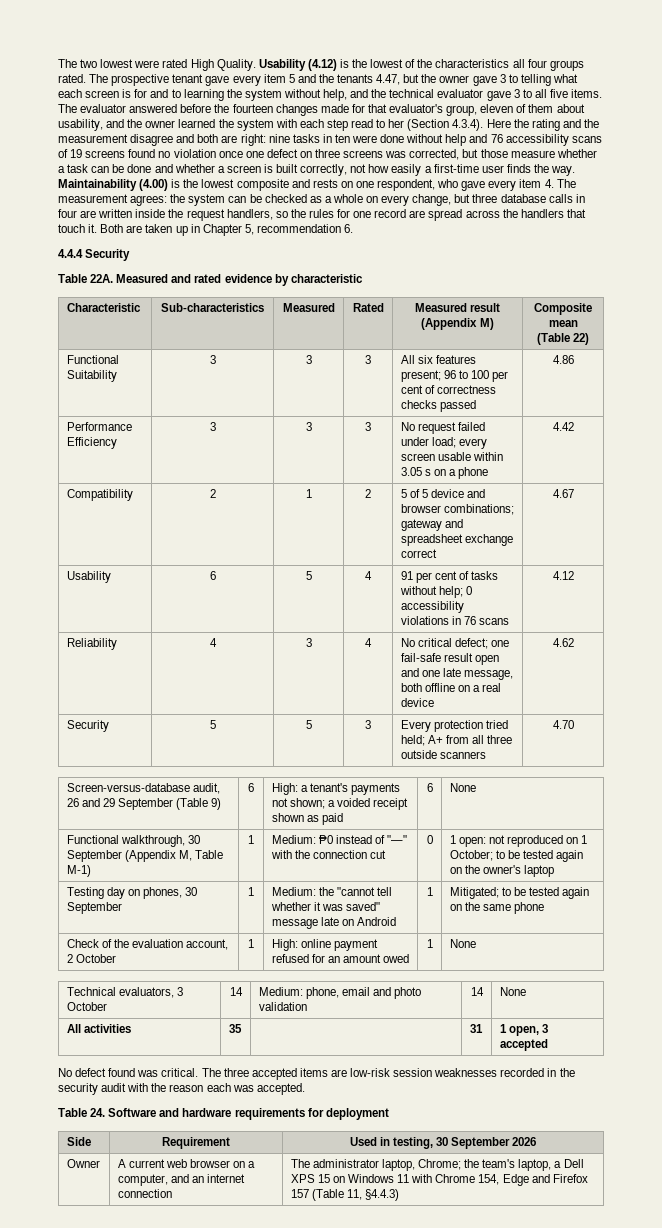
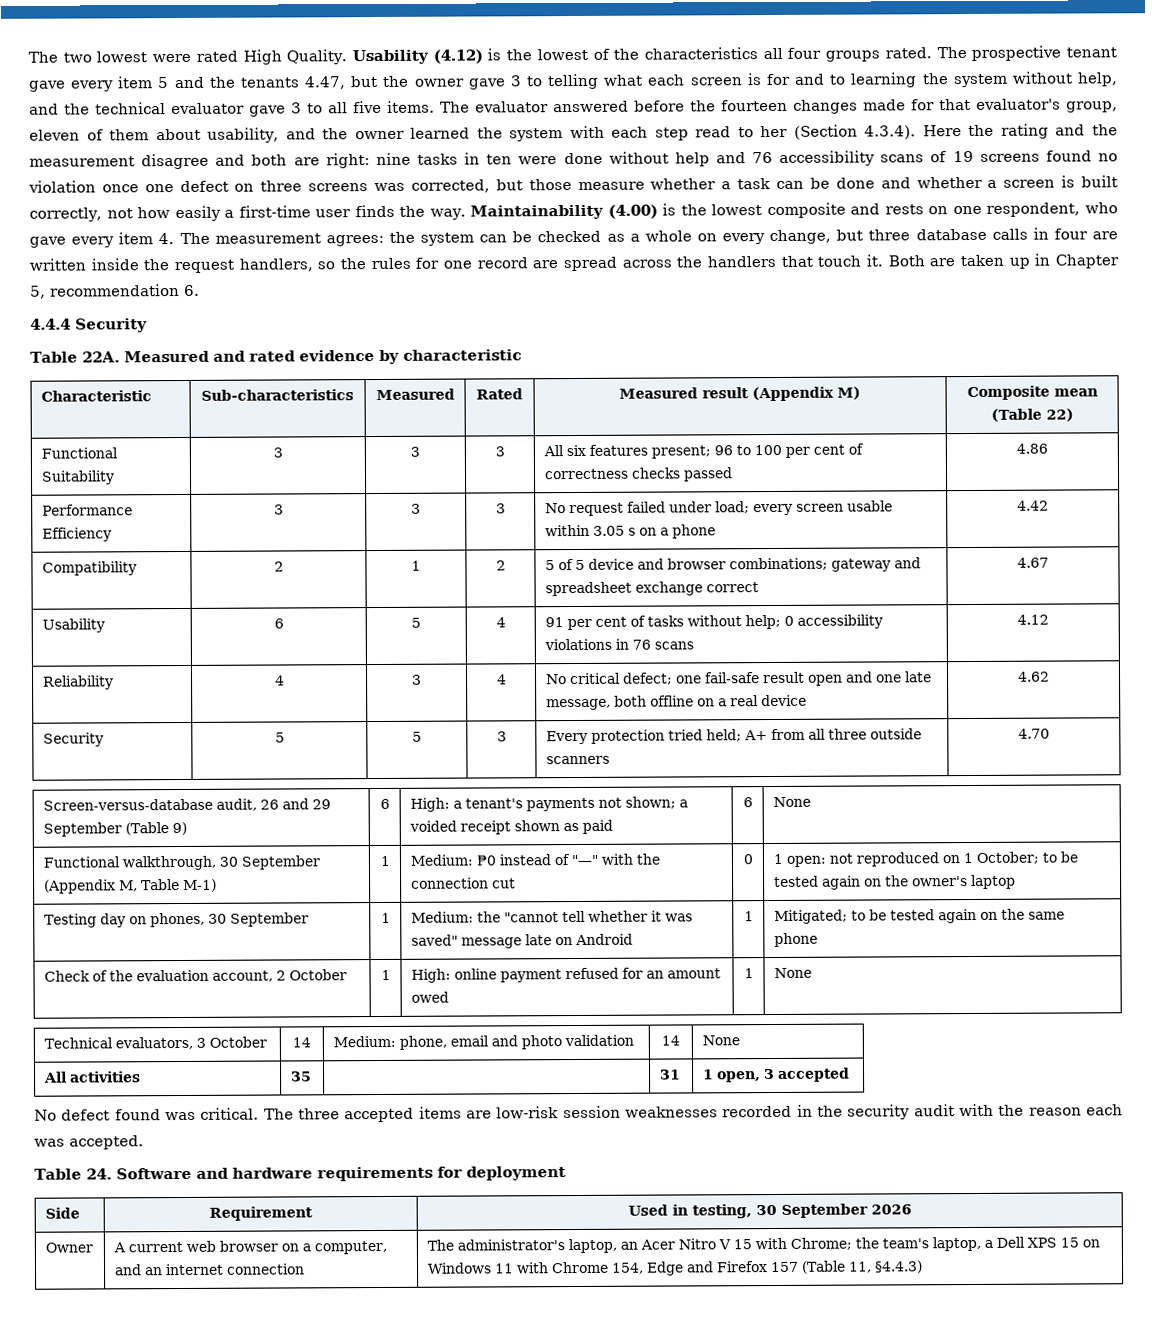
- The administrator laptop, Chrome; the team's laptop, a Dell XPS 15 on Windows 11 with Chrome 154, Edge and Firefox 157 (Table 11, §4.4.3)
+ The administrator's laptop, an Acer Nitro V 15 with Chrome; the team's laptop, a Dell XPS 15 on Windows 11 with Chrome 154, Edge and Firefox 157 (Table 11, §4.4.3)

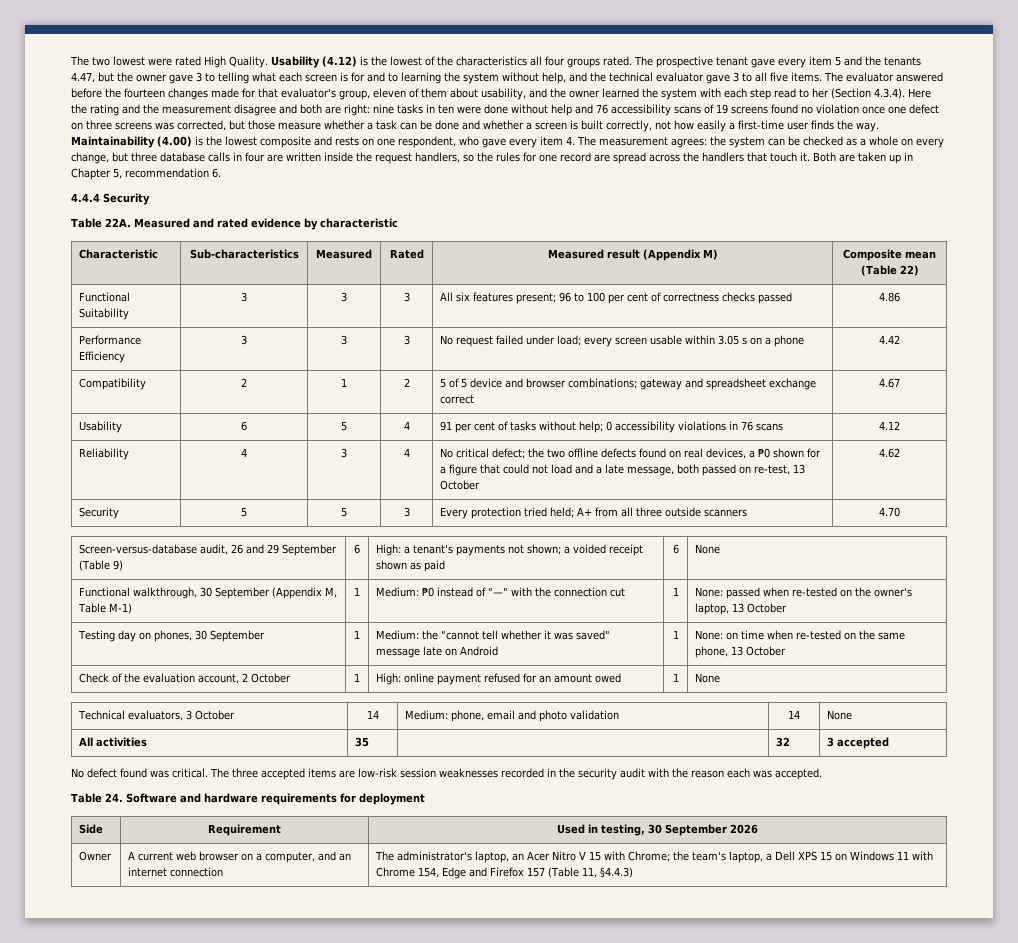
- Reliability | 4 | 3 | 4 | No critical defect; one fail-safe result open and one late message, both offline on a real device | 4.62
+ Reliability | 4 | 3 | 4 | No critical defect; the two offline defects found on real devices, a ₱0 shown for a figure that could not load and a late message, both passed on re-test, 13 October | 4.62
- Functional walkthrough, 30 September (Appendix M, Table M-1) | 1 | Medium: ₱0 instead of "—" with the connection cut | 0 | 1 open: not reproduced on 1 October; to be tested again on the owner's laptop
+ Functional walkthrough, 30 September (Appendix M, Table M-1) | 1 | Medium: ₱0 instead of "—" with the connection cut | 1 | None: passed when re-tested on the owner's laptop, 13 October
- Testing day on phones, 30 September | 1 | Medium: the "cannot tell whether it was saved" message late on Android | 1 | Mitigated; to be tested again on the same phone
+ Testing day on phones, 30 September | 1 | Medium: the "cannot tell whether it was saved" message late on Android | 1 | None: on time when re-tested on the same phone, 13 October
- All activities | 35 | | 31 | 1 open, 3 accepted
+ All activities | 35 | | 32 | 3 accepted

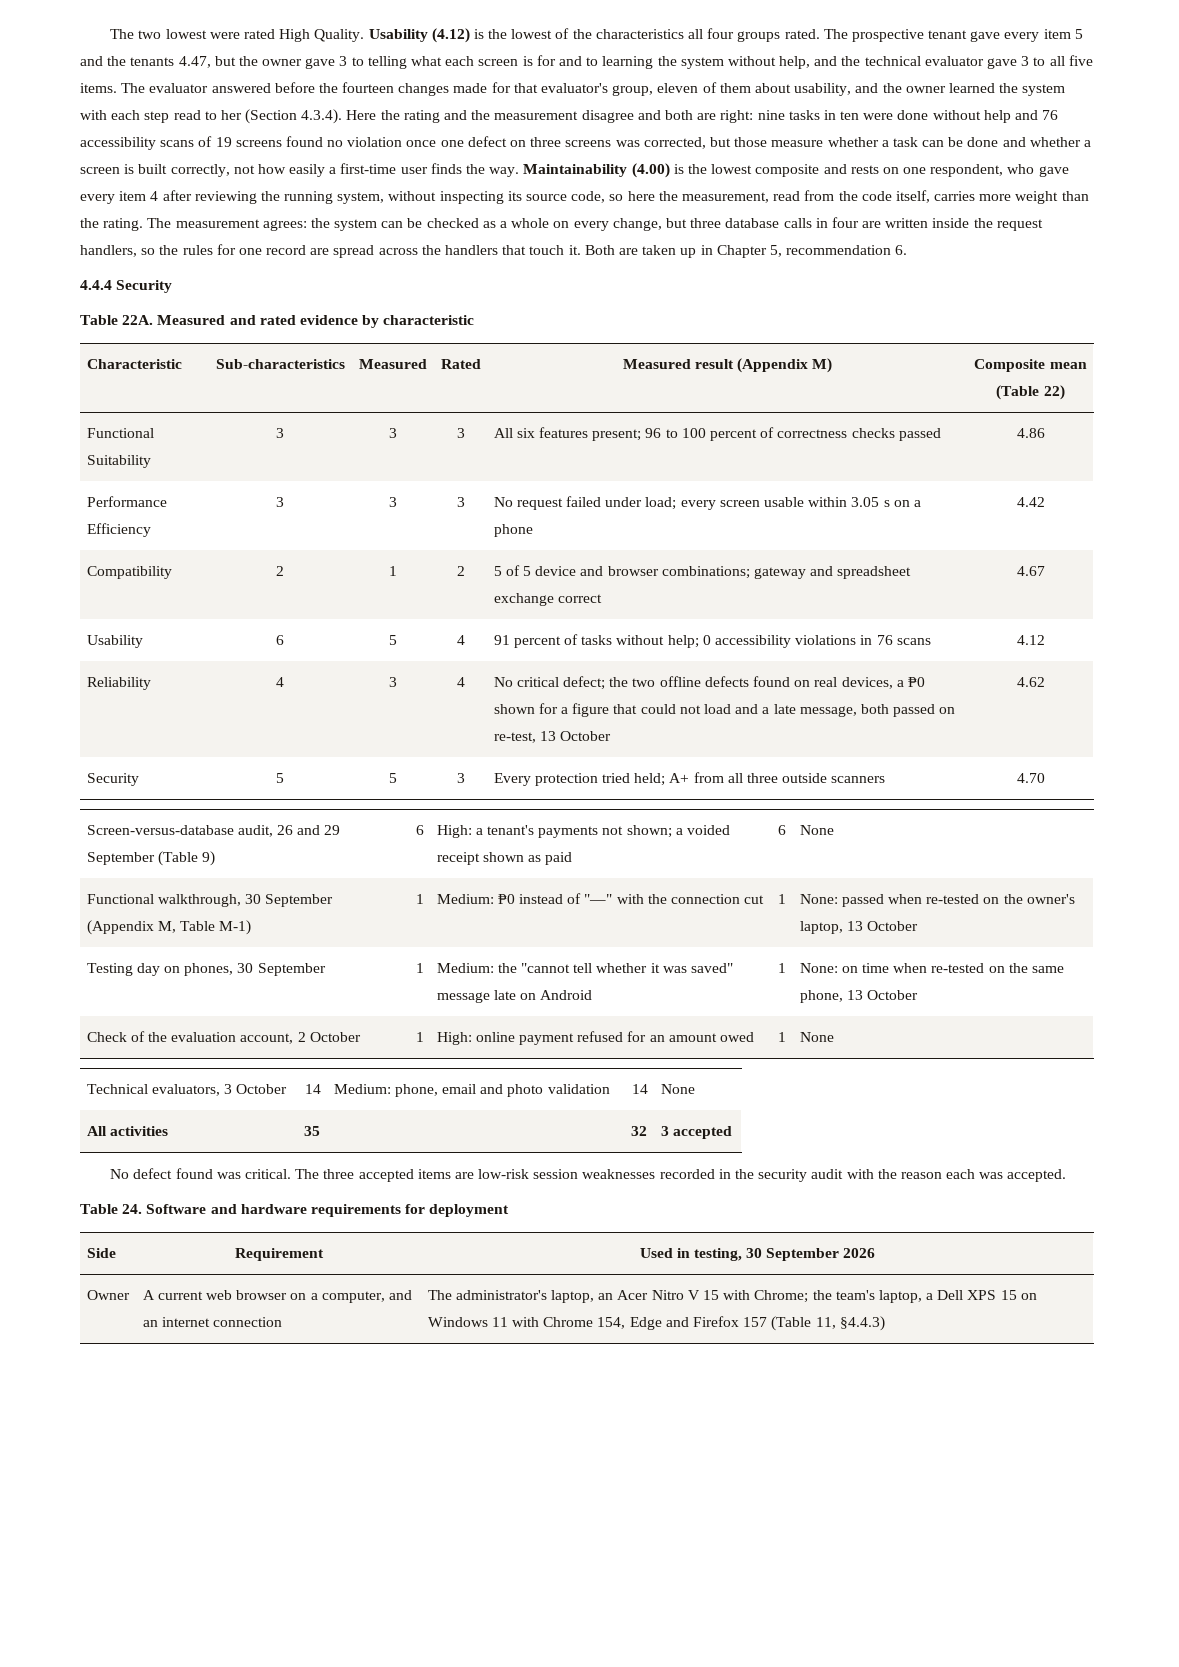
- Maintainability (4.00) is the lowest composite and rests on one respondent, who gave every item 4. The measurement agrees: the system can be checked as a whole on every change, but three database calls in four are written inside the request handlers, so the rules for one record are spread across the handlers that touch it.
+ Maintainability (4.00) is the lowest composite and rests on one respondent, who gave every item 4 after reviewing the running system, without inspecting its source code, so here the measurement, read from the code itself, carries more weight than the rating. The measurement agrees: the system can be checked as a whole on every change, but three database calls in four are written inside the request handlers, so the rules for one record are spread across the handlers that touch it.
- Functional Suitability | 3 | 3 | 3 | All six features present; 96 to 100 per cent of correctness checks passed | 4.86
+ Functional Suitability | 3 | 3 | 3 | All six features present; 96 to 100 percent of correctness checks passed | 4.86
- Usability | 6 | 5 | 4 | 91 per cent of tasks without help; 0 accessibility violations in 76 scans | 4.12
+ Usability | 6 | 5 | 4 | 91 percent of tasks without help; 0 accessibility violations in 76 scans | 4.12

